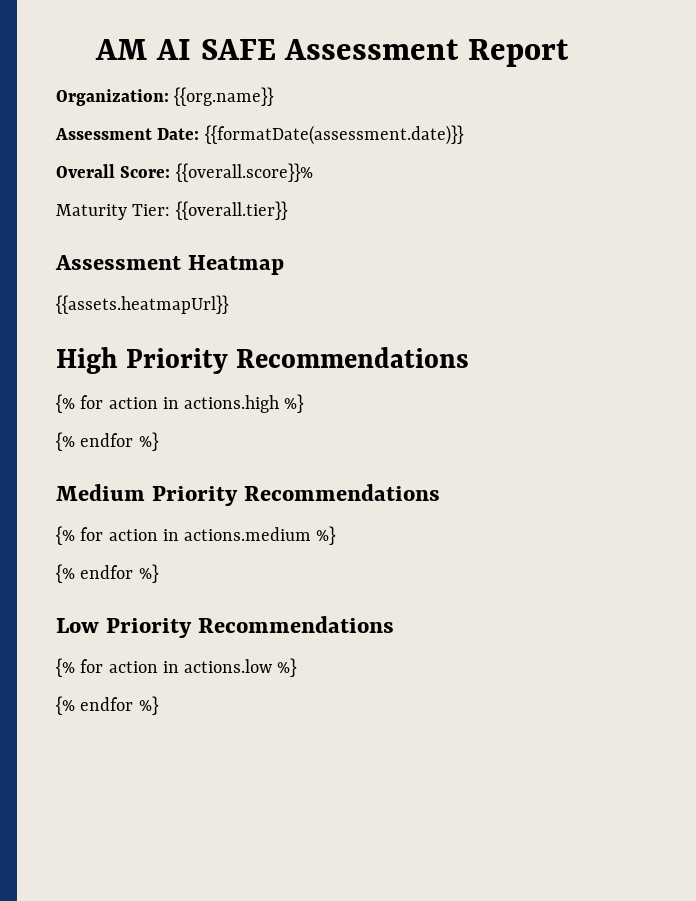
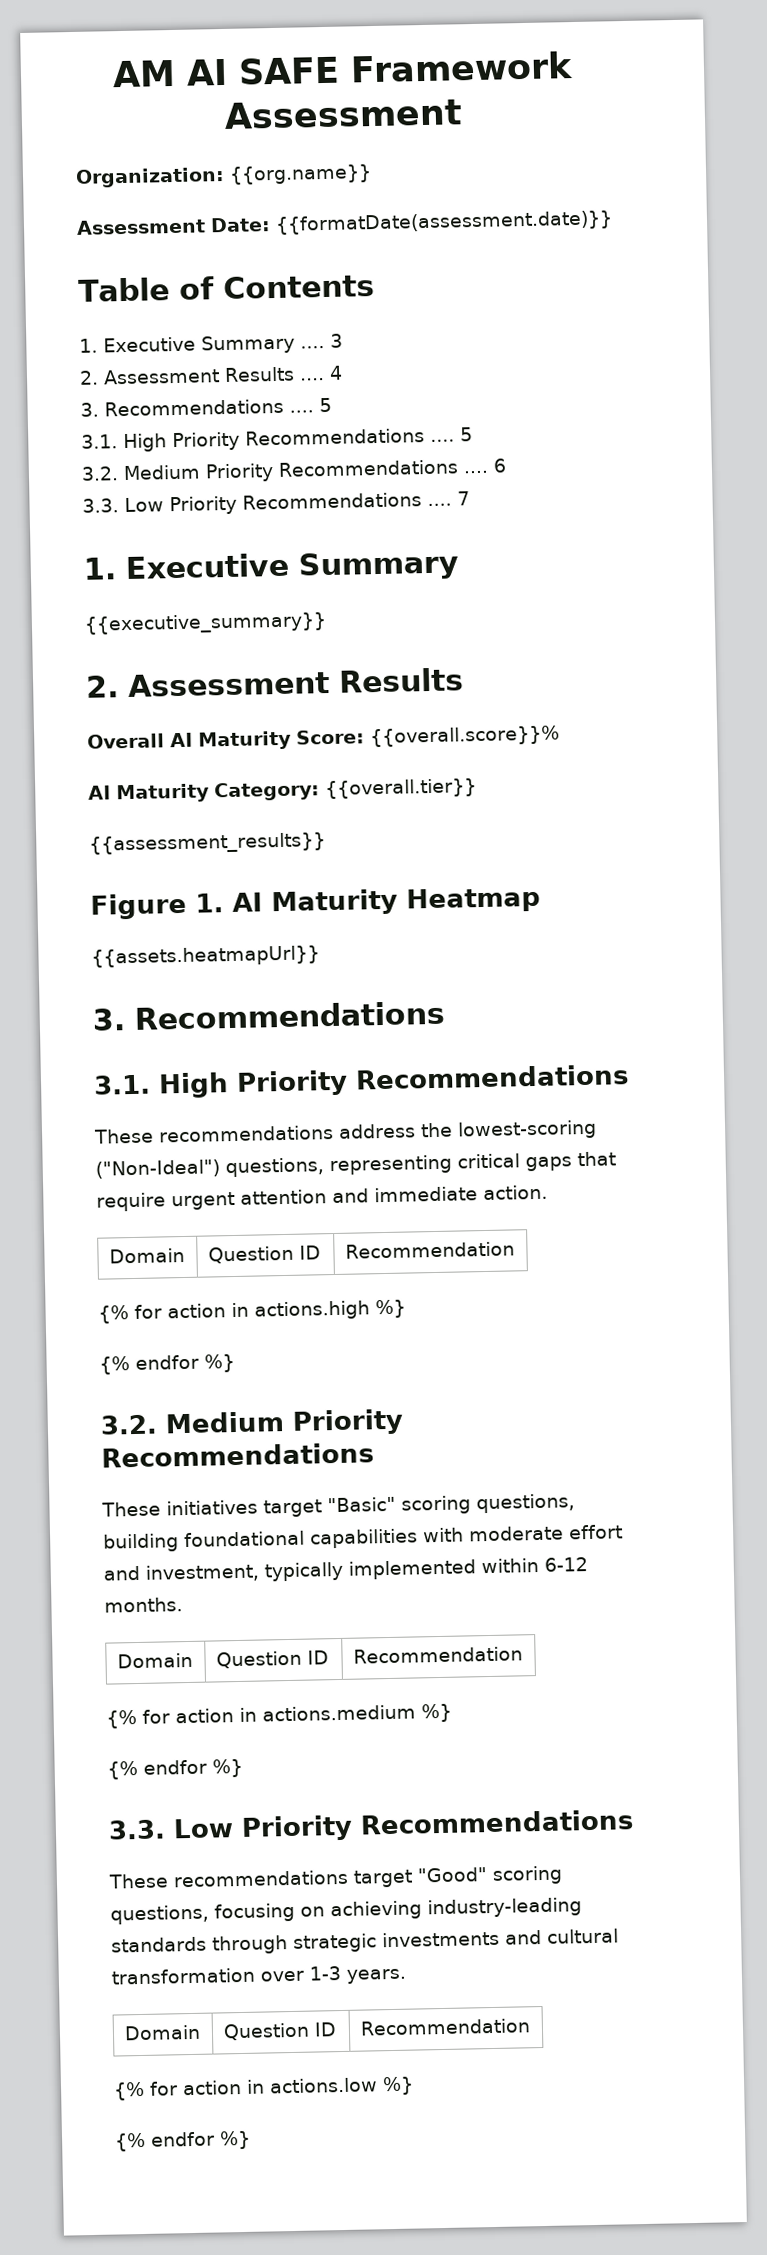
- AM AI SAFE Assessment Report
+ AM AI SAFE Framework Assessment
+ Table of Contents
+ 1. Executive Summary .... 3
+ 2. Assessment Results .... 4
+ 3. Recommendations .... 5
+ 3.1. High Priority Recommendations .... 5
+ 3.2. Medium Priority Recommendations .... 6
+ 3.3. Low Priority Recommendations .... 7
+ 1. Executive Summary
+ {{executive_summary}}
+ 2. Assessment Results
- Overall Score: {{overall.score}}%
+ Overall AI Maturity Score: {{overall.score}}%
- Maturity Tier: {{overall.tier}}
- Assessment Heatmap
+ AI Maturity Category: {{overall.tier}}
+ {{assessment_results}}
+ Figure 1. AI Maturity Heatmap
  {{assets.heatmapUrl}}
- High Priority Recommendations
+ 3. Recommendations
+ 3.1. High Priority Recommendations
+ These recommendations address the lowest-scoring ("Non-Ideal") questions, representing critical gaps that require urgent attention and immediate action.
+ Domain | Question ID | Recommendation
  {% for action in actions.high %}
  {% endfor %}
- Medium Priority Recommendations
+ 3.2. Medium Priority Recommendations
+ These initiatives target "Basic" scoring questions, building foundational capabilities with moderate effort and investment, typically implemented within 6-12 months.
+ Domain | Question ID | Recommendation
  {% for action in actions.medium %}
  {% endfor %}
- Low Priority Recommendations
+ 3.3. Low Priority Recommendations
+ These recommendations target "Good" scoring questions, focusing on achieving industry-leading standards through strategic investments and cultural transformation over 1-3 years.
+ Domain | Question ID | Recommendation

